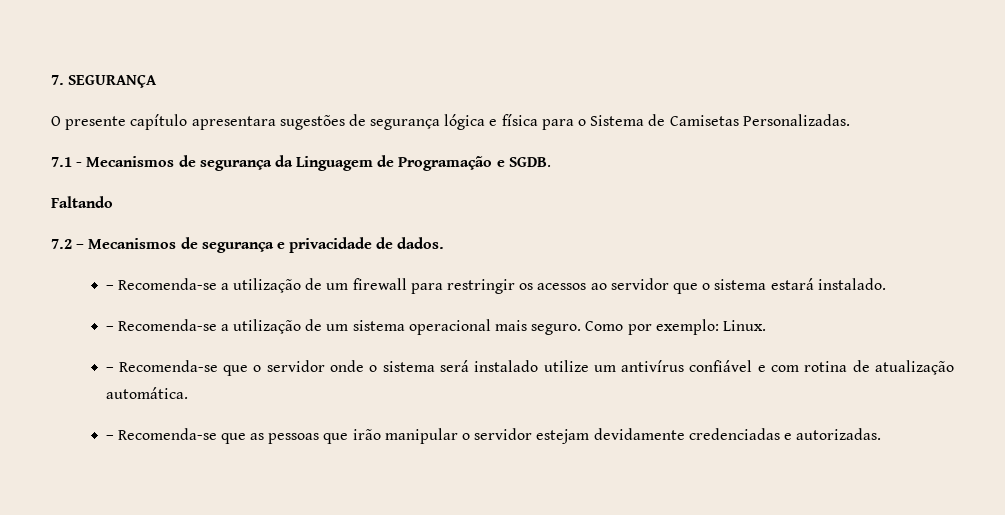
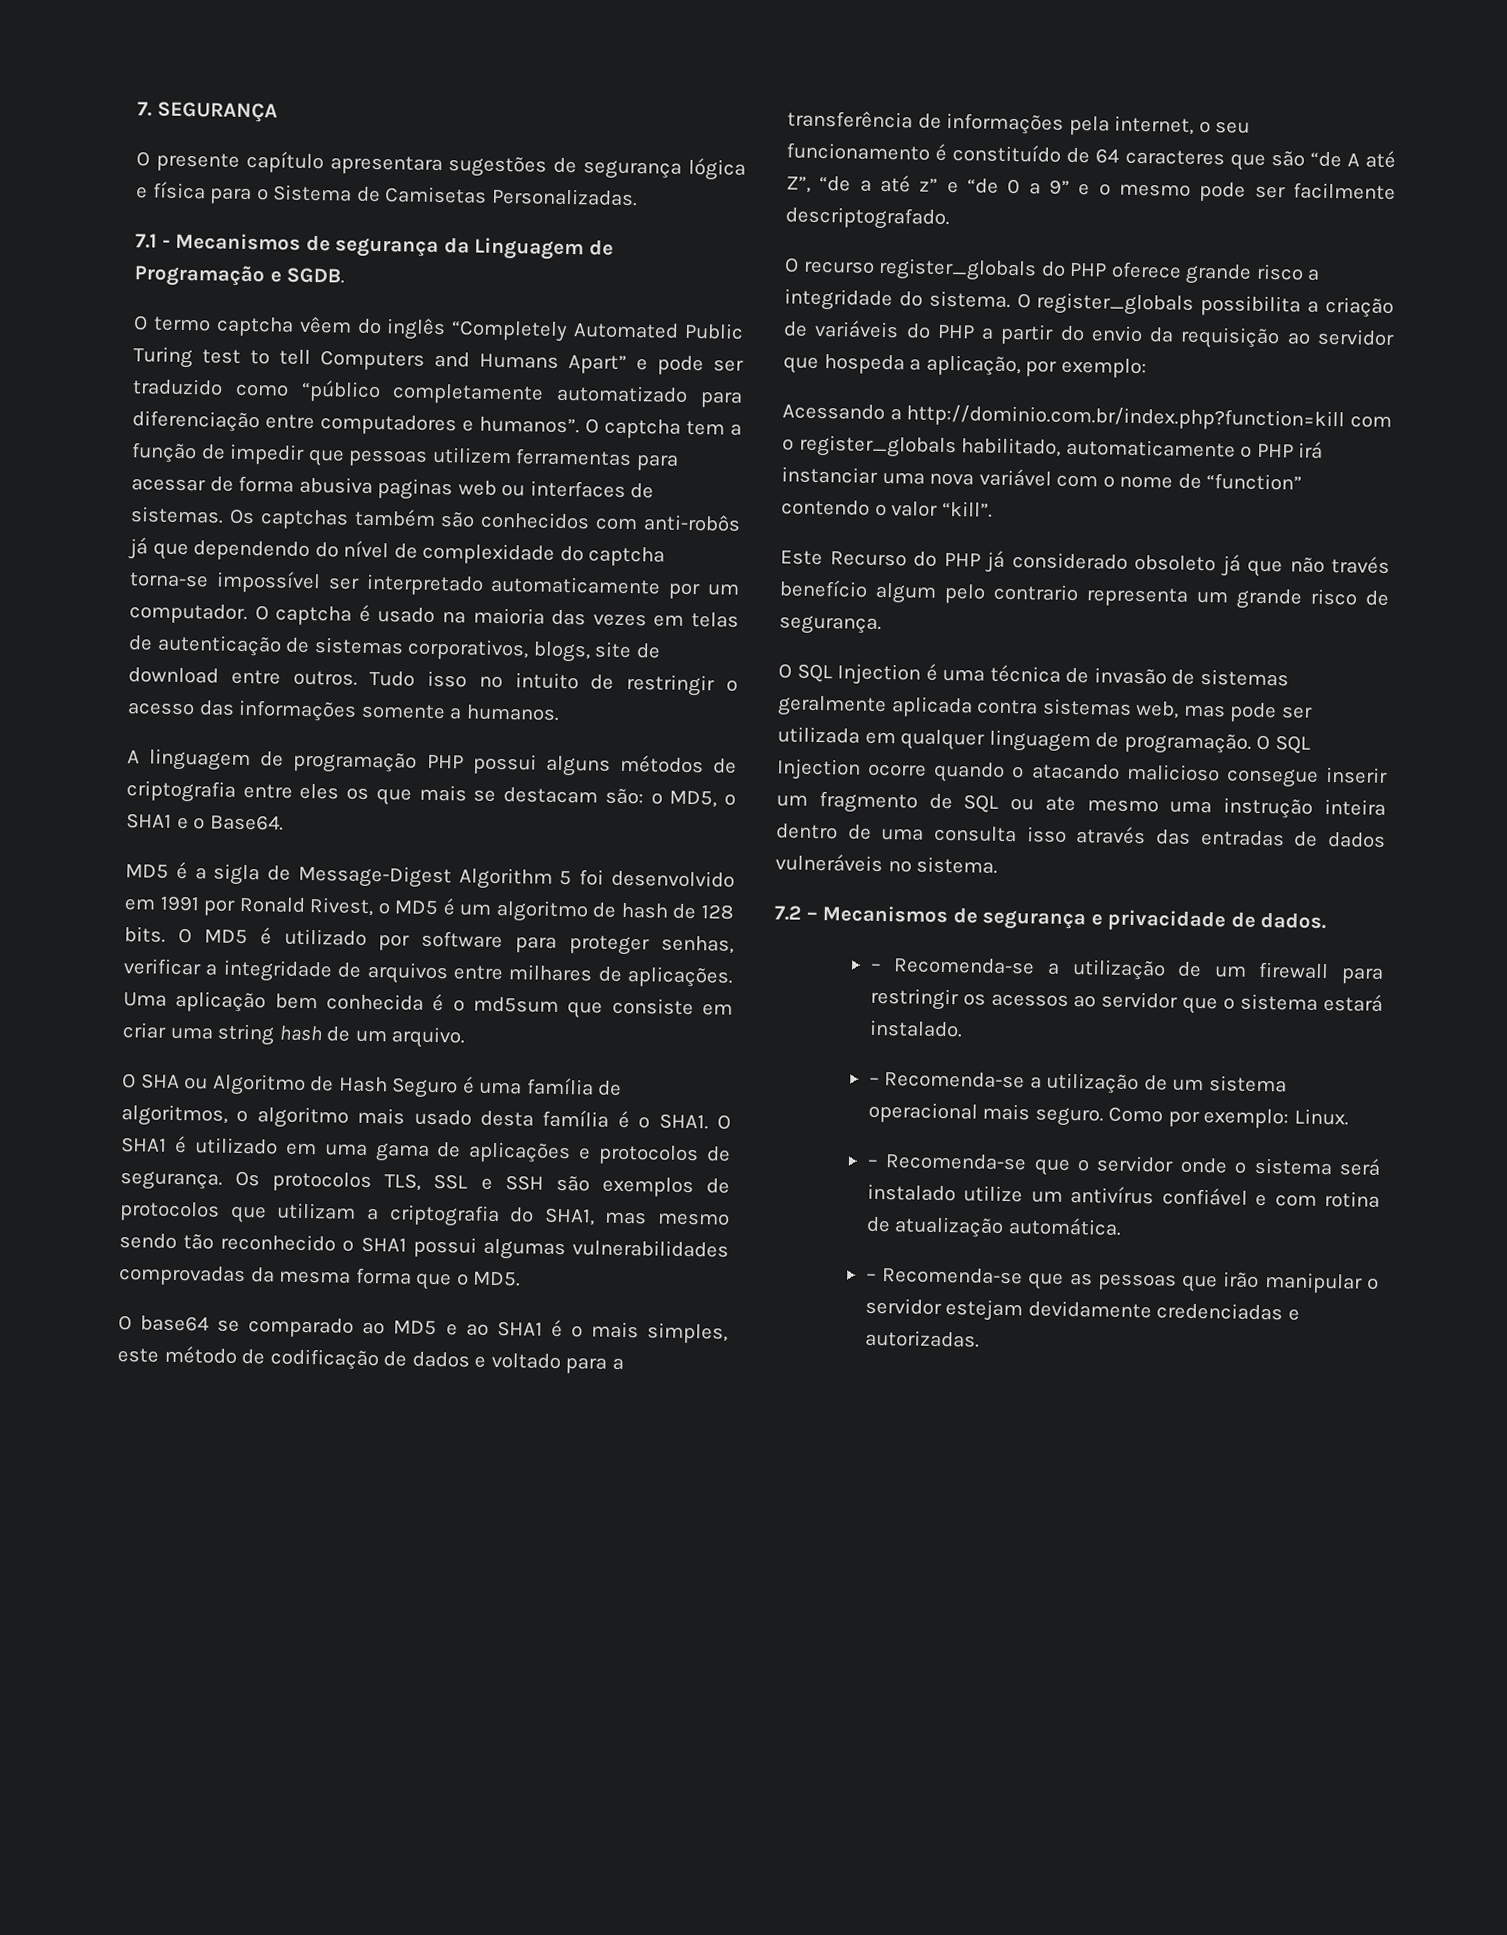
- Faltando
+ O termo captcha vêem do inglês “Completely Automated Public Turing test to tell Computers and Humans Apart” e pode ser traduzido como “público completamente automatizado para diferenciação entre computadores e humanos”. O captcha tem a função de impedir que pessoas utilizem ferramentas para acessar de forma abusiva paginas web ou interfaces de sistemas. Os captchas também são conhecidos com anti-robôs já que dependendo do nível de complexidade do captcha torna-se impossível ser interpretado automaticamente por um computador. O captcha é usado na maioria das vezes em telas de autenticação de sistemas corporativos, blogs, site de download entre outros. Tudo isso no intuito de restringir o acesso das informações somente a humanos.
+ A linguagem de programação PHP possui alguns métodos de criptografia entre eles os que mais se destacam são: o MD5, o SHA1 e o Base64.
+ MD5 é a sigla de Message-Digest Algorithm 5 foi desenvolvido em 1991 por Ronald Rivest, o MD5 é um algoritmo de hash de 128 bits. O MD5 é utilizado por software para proteger senhas, verificar a integridade de arquivos entre milhares de aplicações. Uma aplicação bem conhecida é o md5sum que consiste em criar uma string hash de um arquivo.
+ O SHA ou Algoritmo de Hash Seguro é uma família de algoritmos, o algoritmo mais usado desta família é o SHA1. O SHA1 é utilizado em uma gama de aplicações e protocolos de segurança. Os protocolos TLS, SSL e SSH são exemplos de protocolos que utilizam a criptografia do SHA1, mas mesmo sendo tão reconhecido o SHA1 possui algumas vulnerabilidades comprovadas da mesma forma que o MD5.
+ O base64 se comparado ao MD5 e ao SHA1 é o mais simples, este método de codificação de dados e voltado para a transferência de informações pela internet, o seu funcionamento é constituído de 64 caracteres que são “de A até Z”, “de a até z” e “de 0 a 9” e o mesmo pode ser facilmente descriptografado.
+ O recurso register_globals do PHP oferece grande risco a integridade do sistema. O register_globals possibilita a criação de variáveis do PHP a partir do envio da requisição ao servidor que hospeda a aplicação, por exemplo:
+ Acessando a http://dominio.com.br/index.php?function=kill com o register_globals habilitado, automaticamente o PHP irá instanciar uma nova variável com o nome de “function” contendo o valor “kill”.
+ Este Recurso do PHP já considerado obsoleto já que não través benefício algum pelo contrario representa um grande risco de segurança.
+ O SQL Injection é uma técnica de invasão de sistemas geralmente aplicada contra sistemas web, mas pode ser utilizada em qualquer linguagem de programação. O SQL Injection ocorre quando o atacando malicioso consegue inserir um fragmento de SQL ou ate mesmo uma instrução inteira dentro de uma consulta isso através das entradas de dados vulneráveis no sistema.

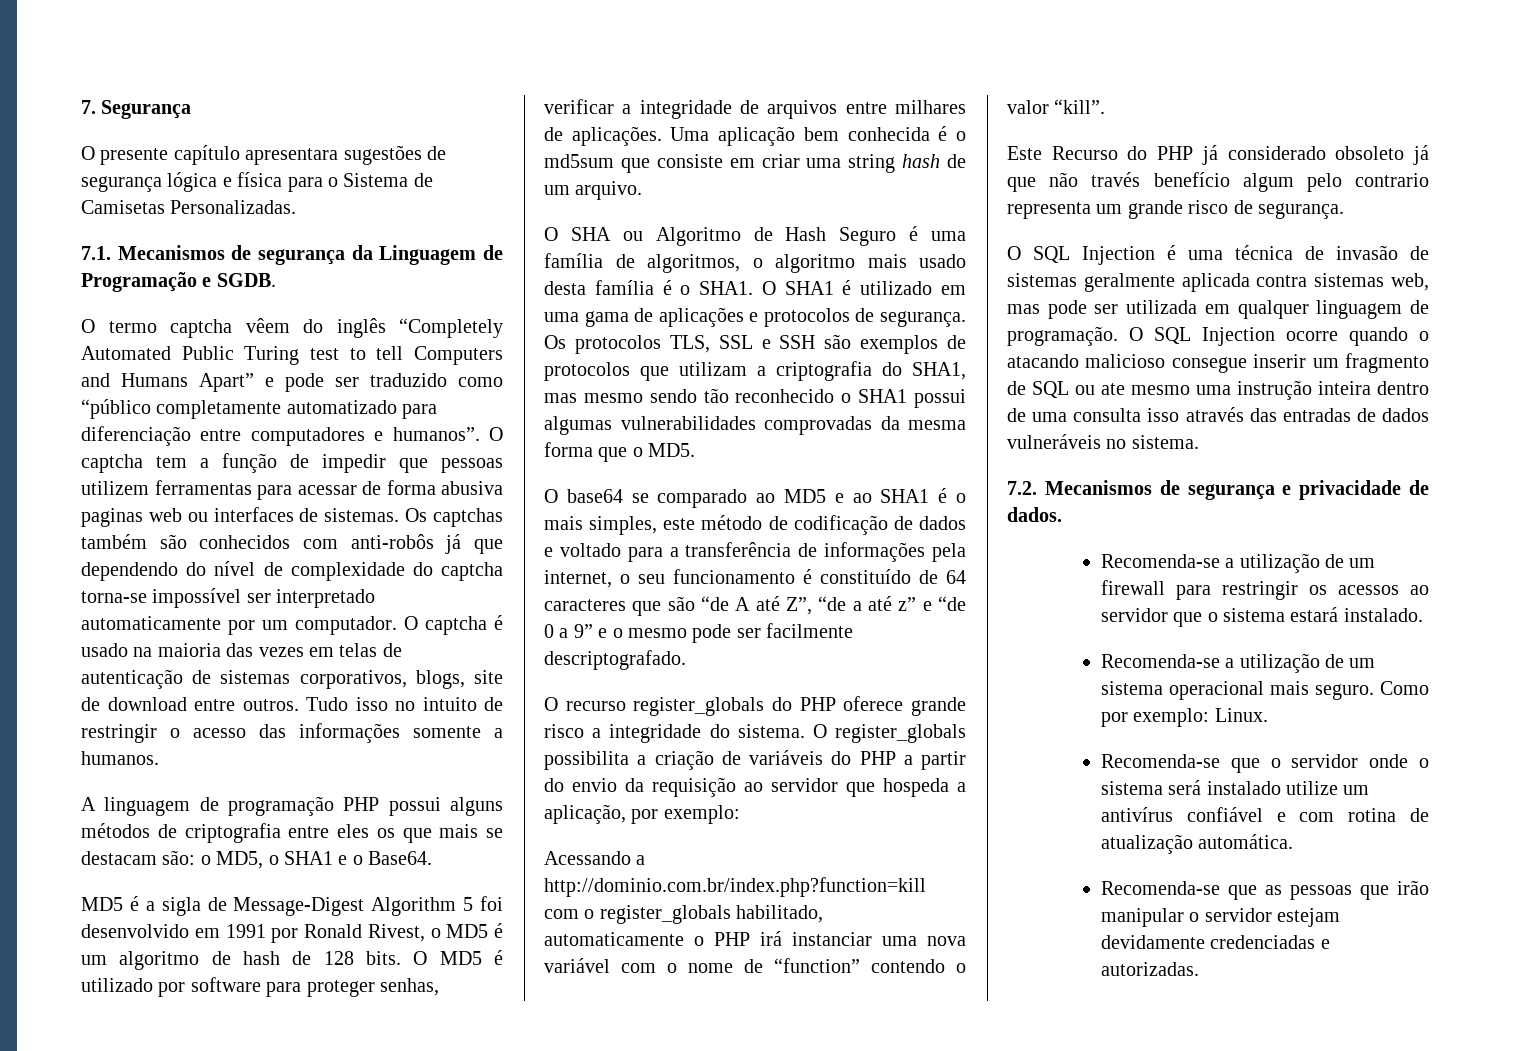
- 7. SEGURANÇA
+ 7. Segurança
- 7.1 - Mecanismos de segurança da Linguagem de Programação e SGDB.
+ 7.1. Mecanismos de segurança da Linguagem de Programação e SGDB.
- 7.2 – Mecanismos de segurança e privacidade de dados.
+ 7.2. Mecanismos de segurança e privacidade de dados.
- – Recomenda-se a utilização de um firewall para restringir os acessos ao servidor que o sistema estará instalado.
+ Recomenda-se a utilização de um firewall para restringir os acessos ao servidor que o sistema estará instalado.
- – Recomenda-se a utilização de um sistema operacional mais seguro.
+ Recomenda-se a utilização de um sistema operacional mais seguro.
- – Recomenda-se que o servidor onde o sistema será instalado utilize um antivírus confiável e com rotina de atualização automática.
+ Recomenda-se que o servidor onde o sistema será instalado utilize um antivírus confiável e com rotina de atualização automática.
- – Recomenda-se que as pessoas que irão manipular o servidor estejam devidamente credenciadas e autorizadas.
+ Recomenda-se que as pessoas que irão manipular o servidor estejam devidamente credenciadas e autorizadas.

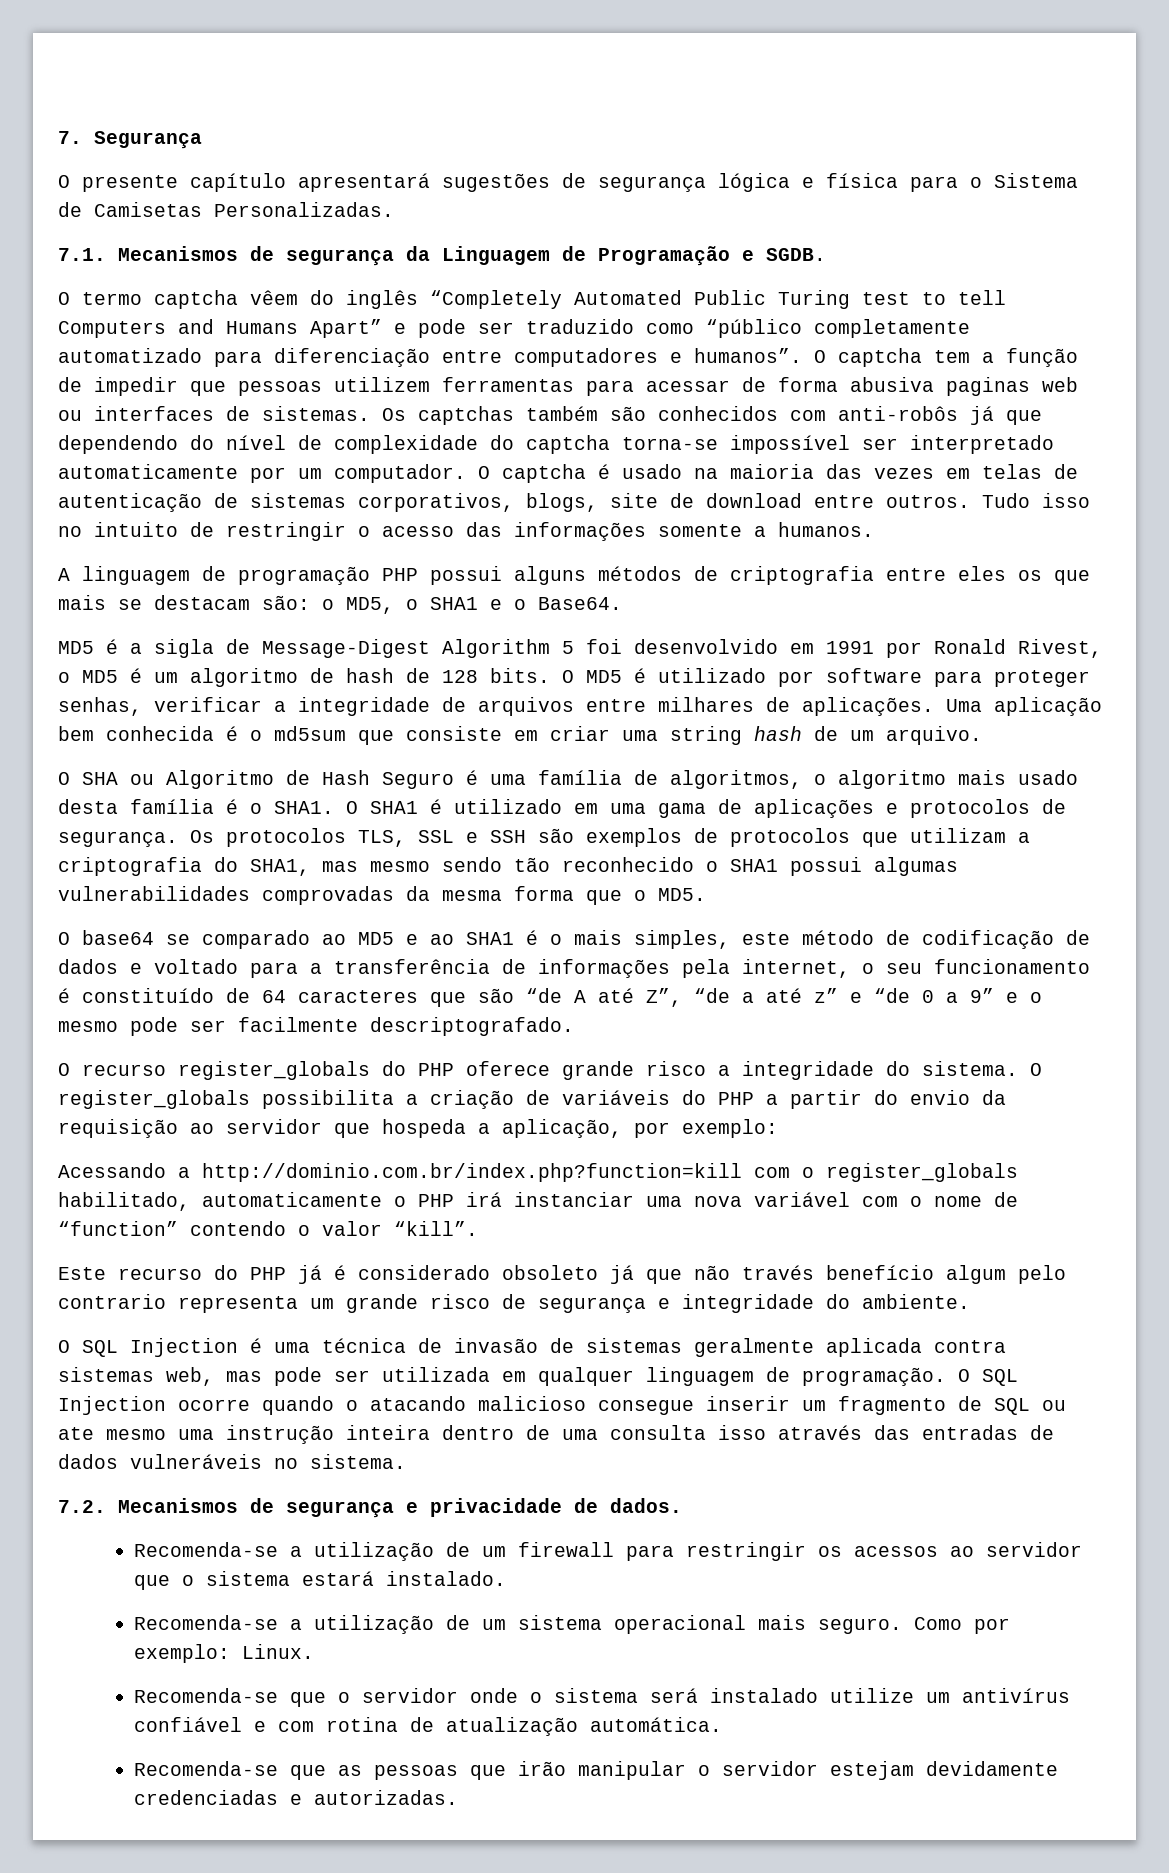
- O presente capítulo apresentara sugestões de segurança lógica e física para o Sistema de Camisetas Personalizadas.
+ O presente capítulo apresentará sugestões de segurança lógica e física para o Sistema de Camisetas Personalizadas.
- Este Recurso do PHP já considerado obsoleto já que não través benefício algum pelo contrario representa um grande risco de segurança.
+ Este recurso do PHP já é considerado obsoleto já que não través benefício algum pelo contrario representa um grande risco de segurança e integridade do ambiente.

